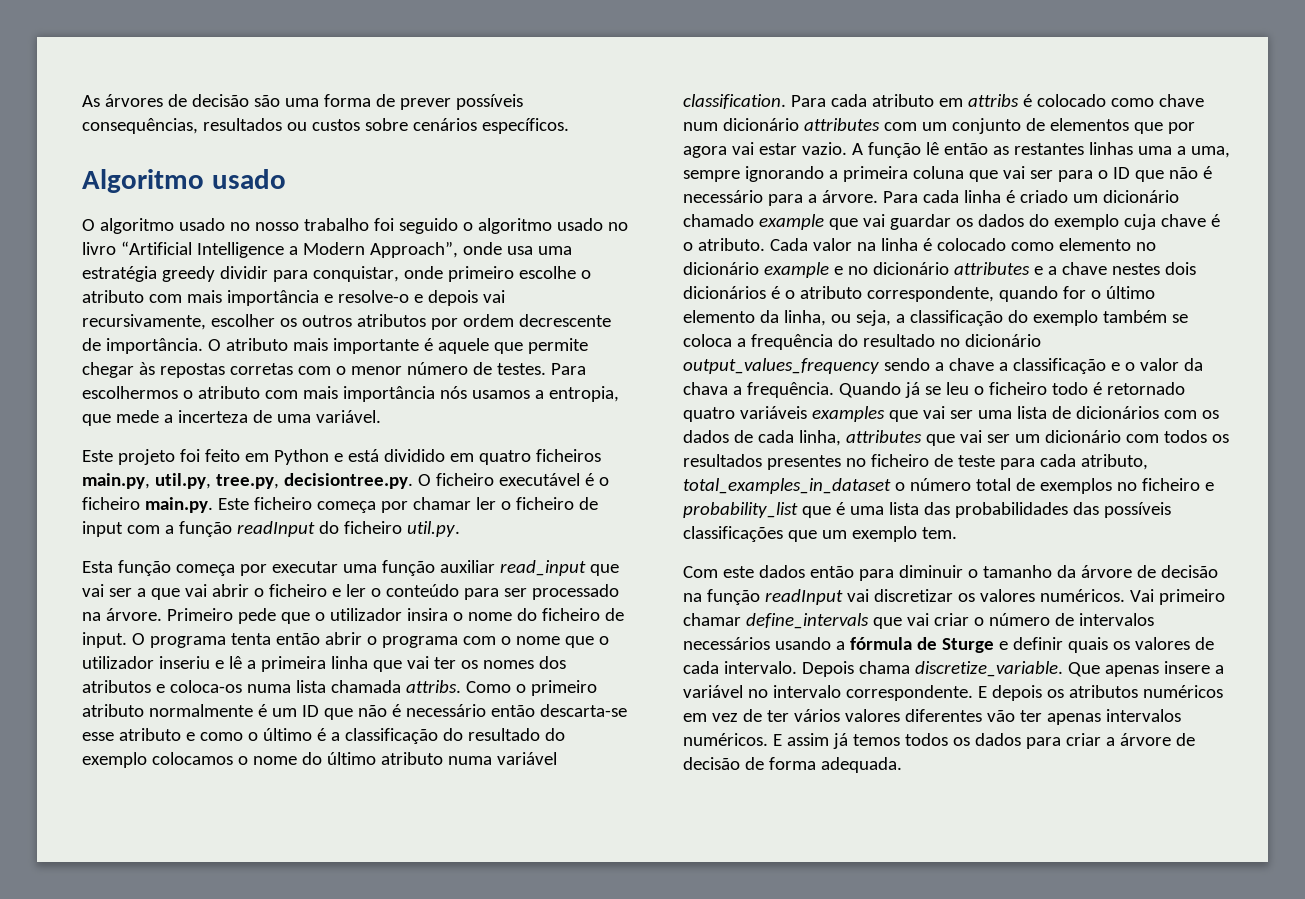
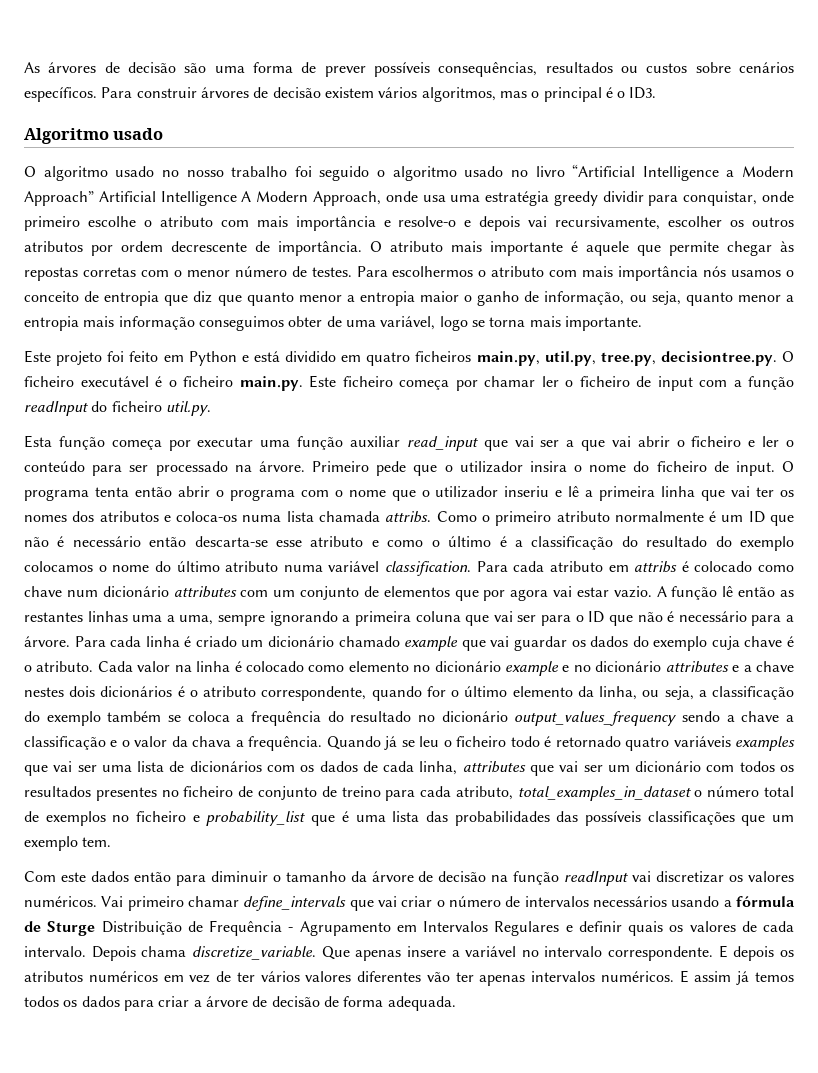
+ Para construir árvores de decisão existem vários algoritmos, mas o principal é o ID3.
- O algoritmo usado no nosso trabalho foi seguido o algoritmo usado no livro “Artificial Intelligence a Modern Approach”, onde usa uma estratégia greedy dividir para conquistar, onde primeiro escolhe o atributo com mais importância e resolve-o e depois vai recursivamente, escolher os outros atributos por ordem decrescente de importância.
+ O algoritmo usado no nosso trabalho foi seguido o algoritmo usado no livro “Artificial Intelligence a Modern Approach” Artificial Intelligence A Modern Approach, onde usa uma estratégia greedy dividir para conquistar, onde primeiro escolhe o atributo com mais importância e resolve-o e depois vai recursivamente, escolher os outros atributos por ordem decrescente de importância.
- Para escolhermos o atributo com mais importância nós usamos a entropia, que mede a incerteza de uma variável.
+ Para escolhermos o atributo com mais importância nós usamos o conceito de entropia que diz que quanto menor a entropia maior o ganho de informação, ou seja, quanto menor a entropia mais informação conseguimos obter de uma variável, logo se torna mais importante.
- Quando já se leu o ficheiro todo é retornado quatro variáveis examples que vai ser uma lista de dicionários com os dados de cada linha, attributes que vai ser um dicionário com todos os resultados presentes no ficheiro de teste para cada atributo, total_examples_in_dataset o número total de exemplos no ficheiro e probability_list que é uma lista das probabilidades das possíveis classificações que um exemplo tem.
+ Quando já se leu o ficheiro todo é retornado quatro variáveis examples que vai ser uma lista de dicionários com os dados de cada linha, attributes que vai ser um dicionário com todos os resultados presentes no ficheiro de conjunto de treino para cada atributo, total_examples_in_dataset o número total de exemplos no ficheiro e probability_list que é uma lista das probabilidades das possíveis classificações que um exemplo tem.
- Vai primeiro chamar define_intervals que vai criar o número de intervalos necessários usando a fórmula de Sturge e definir quais os valores de cada intervalo.
+ Vai primeiro chamar define_intervals que vai criar o número de intervalos necessários usando a fórmula de Sturge Distribuição de Frequência - Agrupamento em Intervalos Regulares e definir quais os valores de cada intervalo.

